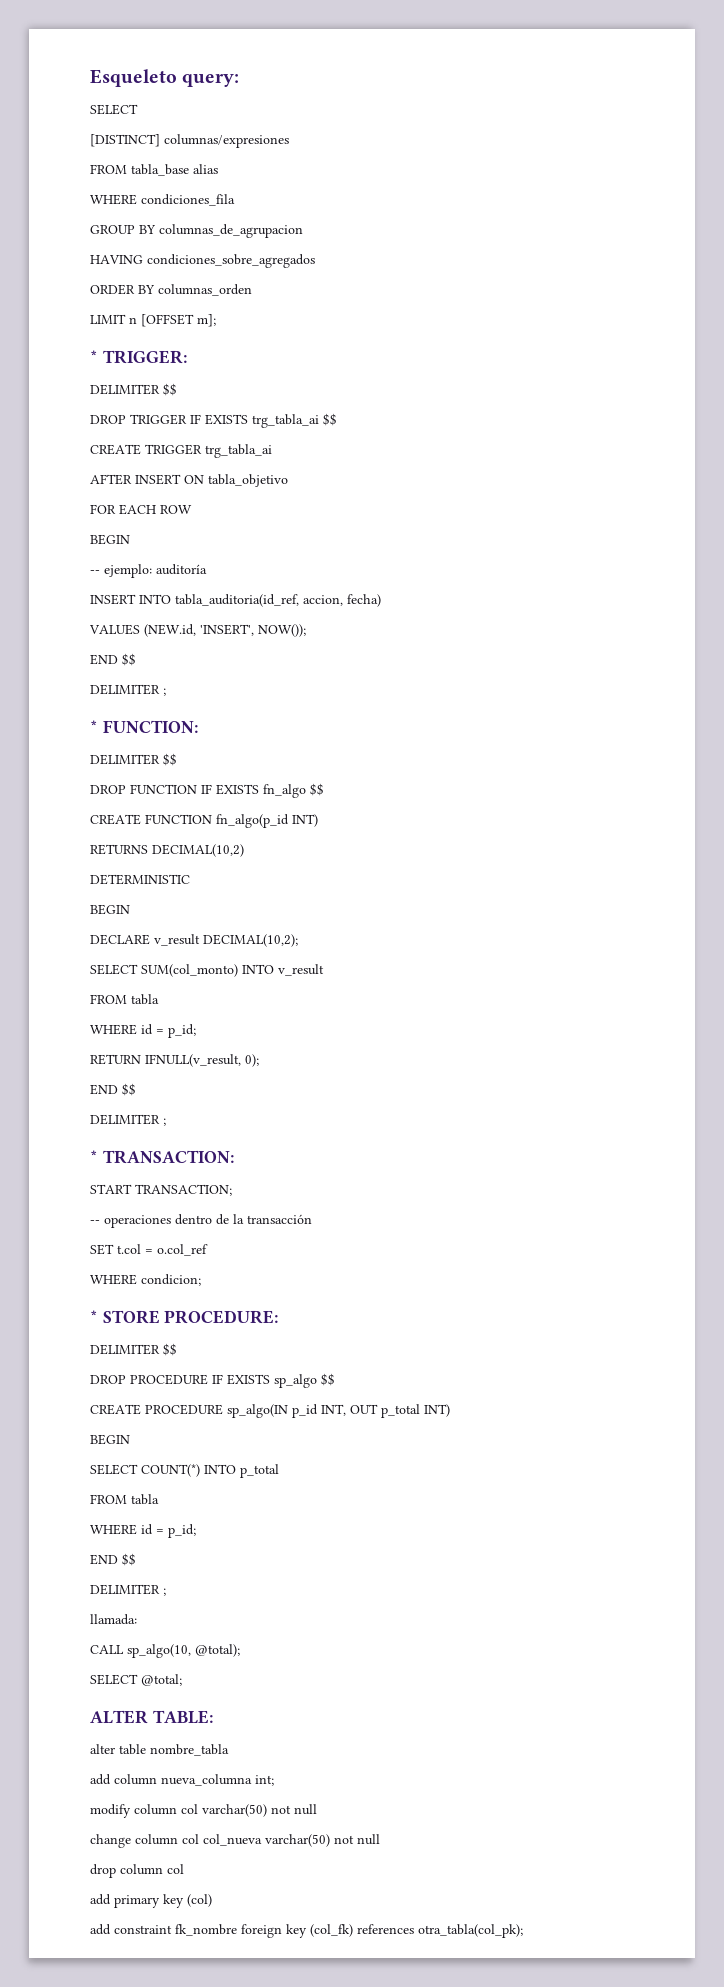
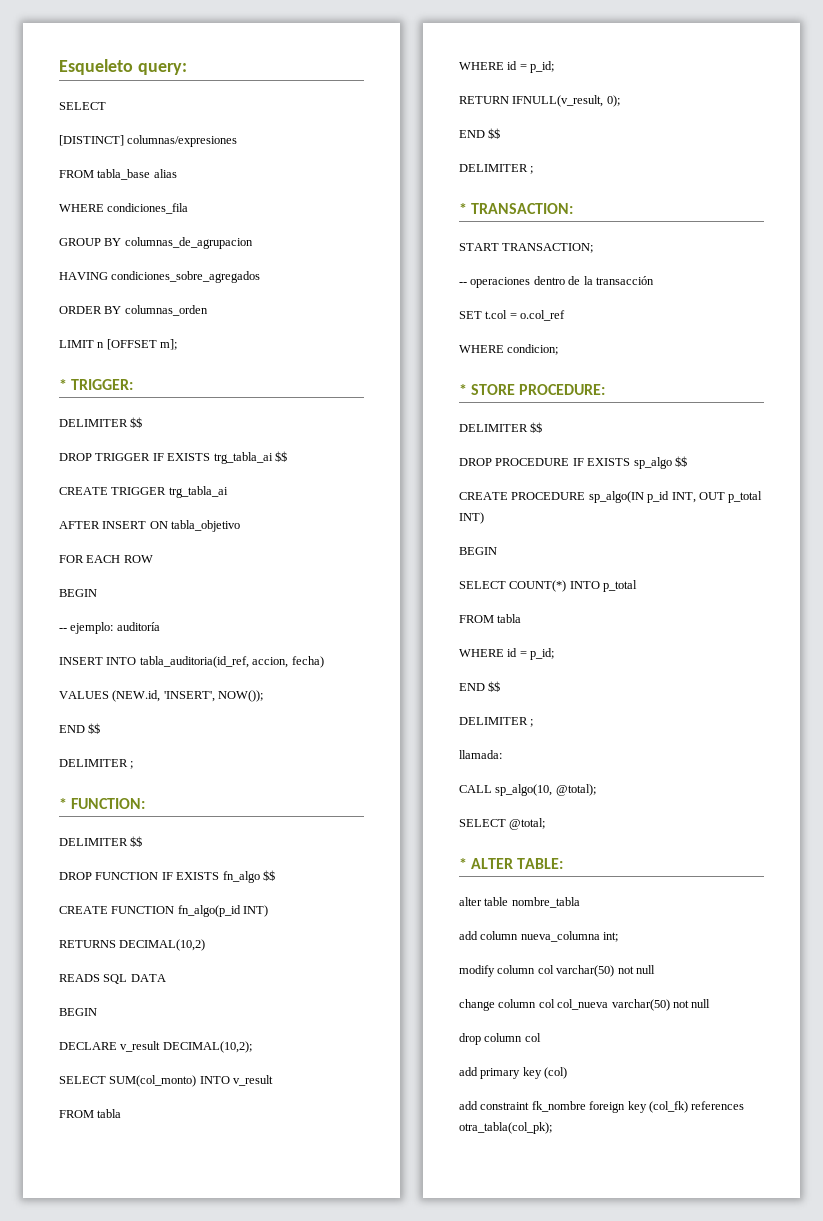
- DETERMINISTIC
+ READS SQL DATA
- ALTER TABLE:
+ * ALTER TABLE:

